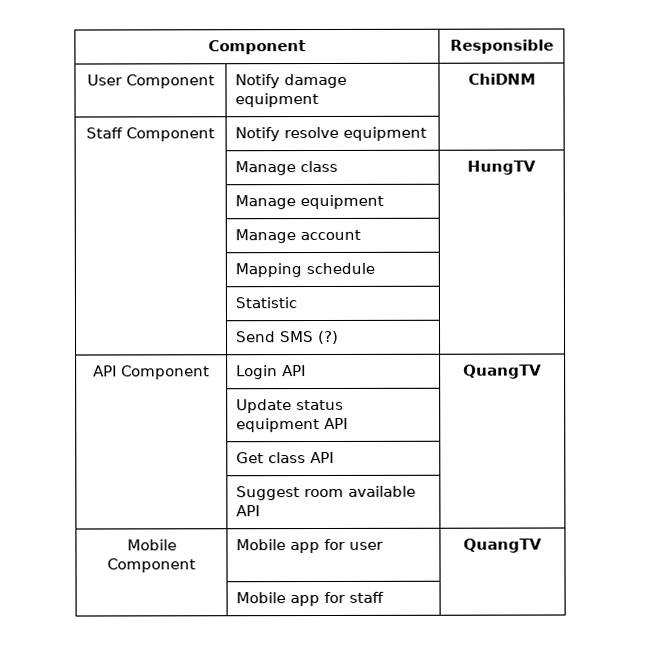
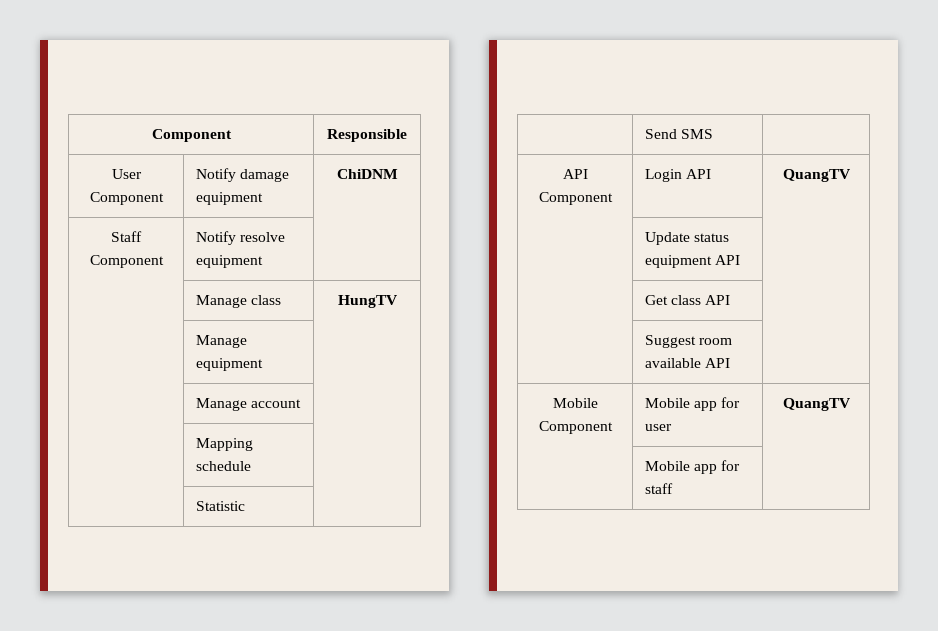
- | Send SMS (?) |
+ | Send SMS |

